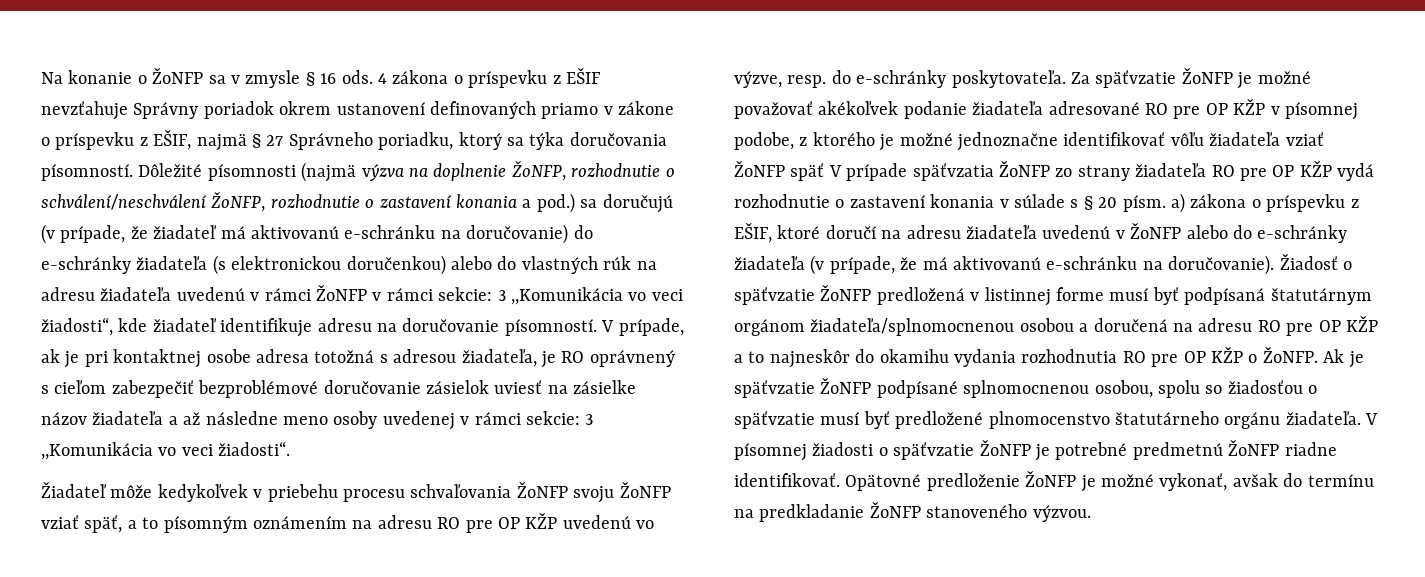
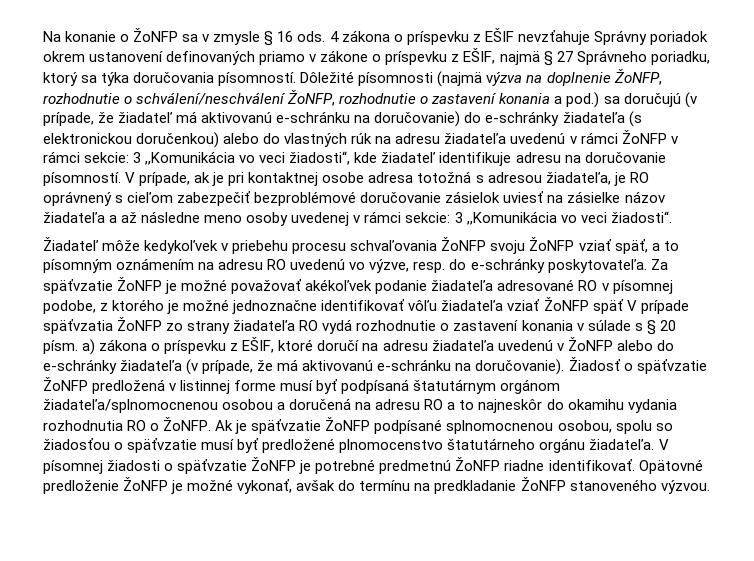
- Žiadateľ môže kedykoľvek v priebehu procesu schvaľovania ŽoNFP svoju ŽoNFP vziať späť, a to písomným oznámením na adresu RO pre OP KŽP uvedenú vo výzve, resp. do e-schránky poskytovateľa.
+ Žiadateľ môže kedykoľvek v priebehu procesu schvaľovania ŽoNFP svoju ŽoNFP vziať späť, a to písomným oznámením na adresu RO uvedenú vo výzve, resp. do e-schránky poskytovateľa.
- Za späťvzatie ŽoNFP je možné považovať akékoľvek podanie žiadateľa adresované RO pre OP KŽP v písomnej podobe, z ktorého je možné jednoznačne identifikovať vôľu žiadateľa vziať ŽoNFP späť V prípade späťvzatia ŽoNFP zo strany žiadateľa RO pre OP KŽP vydá rozhodnutie o zastavení konania v súlade s § 20 písm. a) zákona o príspevku z EŠIF, ktoré doručí na adresu žiadateľa uvedenú v ŽoNFP alebo do e-schránky žiadateľa (v prípade, že má aktivovanú e-schránku na doručovanie).
+ Za späťvzatie ŽoNFP je možné považovať akékoľvek podanie žiadateľa adresované RO v písomnej podobe, z ktorého je možné jednoznačne identifikovať vôľu žiadateľa vziať ŽoNFP späť V prípade späťvzatia ŽoNFP zo strany žiadateľa RO vydá rozhodnutie o zastavení konania v súlade s § 20 písm. a) zákona o príspevku z EŠIF, ktoré doručí na adresu žiadateľa uvedenú v ŽoNFP alebo do e-schránky žiadateľa (v prípade, že má aktivovanú e-schránku na doručovanie).
- Žiadosť o späťvzatie ŽoNFP predložená v listinnej forme musí byť podpísaná štatutárnym orgánom žiadateľa/splnomocnenou osobou a doručená na adresu RO pre OP KŽP a to najneskôr do okamihu vydania rozhodnutia RO pre OP KŽP o ŽoNFP.
+ Žiadosť o späťvzatie ŽoNFP predložená v listinnej forme musí byť podpísaná štatutárnym orgánom žiadateľa/splnomocnenou osobou a doručená na adresu RO a to najneskôr do okamihu vydania rozhodnutia RO o ŽoNFP.

